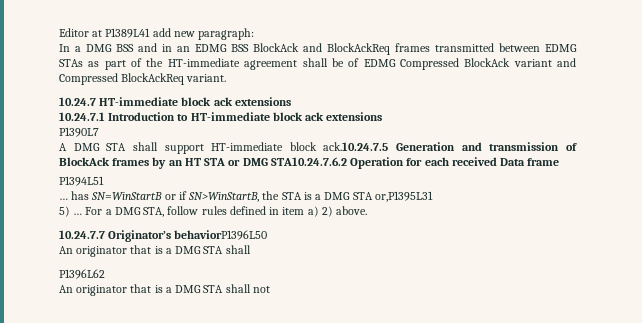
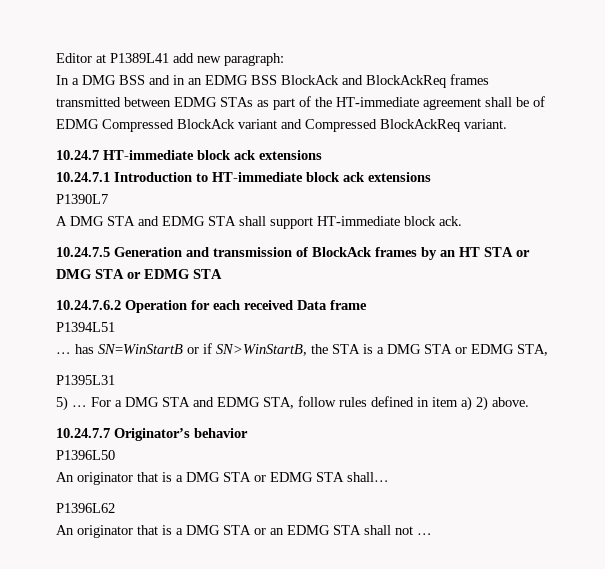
- A DMG STA shall support HT-immediate block ack.10.24.7.5 Generation and transmission of BlockAck frames by an HT STA or DMG STA10.24.7.6.2 Operation for each received Data frame
+ A DMG STA and EDMG STA shall support HT-immediate block ack.
+ 10.24.7.5 Generation and transmission of BlockAck frames by an HT STA or DMG STA or EDMG STA
+ 10.24.7.6.2 Operation for each received Data frame
- … has SN=WinStartB or if SN>WinStartB, the STA is a DMG STA or,P1395L31
+ … has SN=WinStartB or if SN>WinStartB, the STA is a DMG STA or EDMG STA,
+ P1395L31
- For a DMG STA, follow rules defined in item a) 2) above.
+ For a DMG STA and EDMG STA, follow rules defined in item a) 2) above.
- 10.24.7.7 Originator’s behaviorP1396L50
- An originator that is a DMG STA shall
+ 10.24.7.7 Originator’s behavior
+ P1396L50
+ An originator that is a DMG STA or EDMG STA shall…
- An originator that is a DMG STA shall not
+ An originator that is a DMG STA or an EDMG STA shall not …

